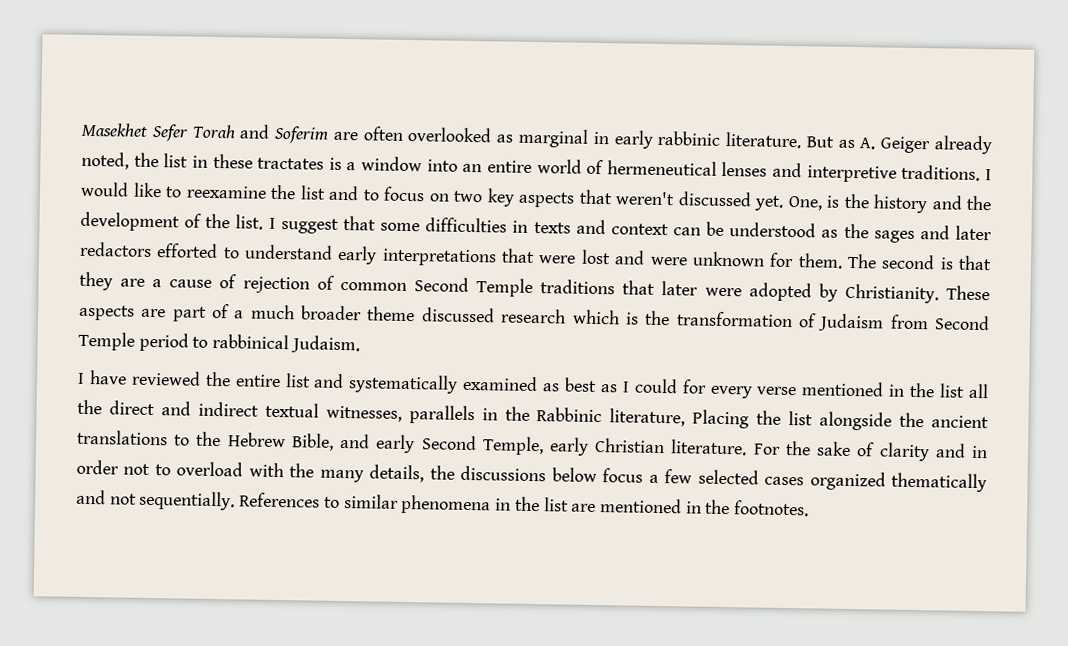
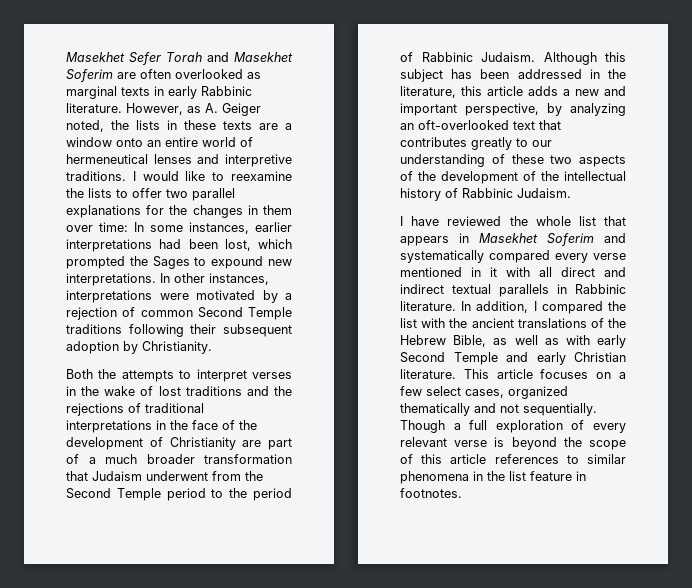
- Masekhet Sefer Torah and Soferim are often overlooked as marginal in early rabbinic literature. But as A. Geiger already noted, the list in these tractates is a window into an entire world of hermeneutical lenses and interpretive traditions.
+ Masekhet Sefer Torah and Masekhet Soferim are often overlooked as marginal texts in early Rabbinic literature. However, as A. Geiger noted, the lists in these texts are a window onto an entire world of hermeneutical lenses and interpretive traditions.
- I would like to reexamine the list and to focus on two key aspects that weren't discussed yet. One, is the history and the development of the list. I suggest that some difficulties in texts and context can be understood as the sages and later redactors efforted to understand early interpretations that were lost and were unknown for them. The second is that they are a cause of rejection of common Second Temple traditions that later were adopted by Christianity. These aspects are part of a much broader theme discussed research which is the transformation of Judaism from Second Temple period to rabbinical Judaism.
+ I would like to reexamine the lists to offer two parallel explanations for the changes in them over time: In some instances, earlier interpretations had been lost, which prompted the Sages to expound new interpretations. In other instances, interpretations were motivated by a rejection of common Second Temple traditions following their subsequent adoption by Christianity.
+ Both the attempts to interpret verses in the wake of lost traditions and the rejections of traditional interpretations in the face of the development of Christianity are part of a much broader transformation that Judaism underwent from the Second Temple period to the period of Rabbinic Judaism. Although this subject has been addressed in the literature, this article adds a new and important perspective, by analyzing an oft-overlooked text that contributes greatly to our understanding of these two aspects of the development of the intellectual history of Rabbinic Judaism.
- I have reviewed the entire list and systematically examined as best as I could for every verse mentioned in the list all the direct and indirect textual witnesses, parallels in the Rabbinic literature, Placing the list alongside the ancient translations to the Hebrew Bible, and early Second Temple, early Christian literature. For the sake of clarity and in order not to overload with the many details, the discussions below focus a few selected cases organized thematically and not sequentially.
+ I have reviewed the whole list that appears in Masekhet Soferim and systematically compared every verse mentioned in it with all direct and indirect textual parallels in Rabbinic literature. In addition, I compared the list with the ancient translations of the Hebrew Bible, as well as with early Second Temple and early Christian literature. This article focuses on a few select cases, organized thematically and not sequentially.
- References to similar phenomena in the list are mentioned in the footnotes.
+ Though a full exploration of every relevant verse is beyond the scope of this article references to similar phenomena in the list feature in footnotes.

